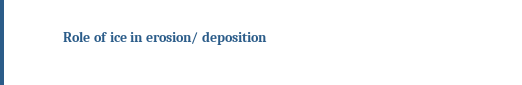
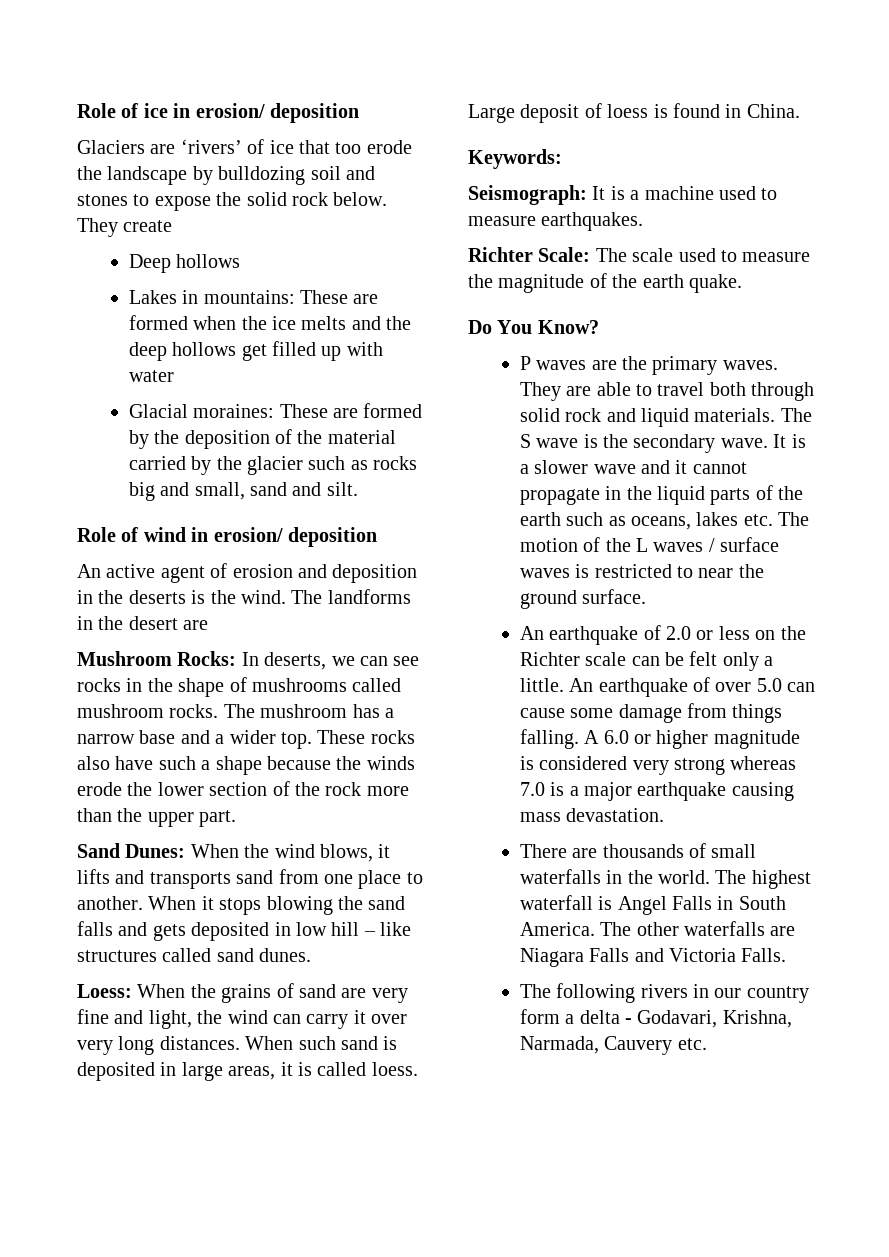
+ Glaciers are ‘rivers’ of ice that too erode the landscape by bulldozing soil and stones to expose the solid rock below. They create
+ Deep hollows
+ Lakes in mountains: These are formed when the ice melts and the deep hollows get filled up with water
+ Glacial moraines: These are formed by the deposition of the material carried by the glacier such as rocks big and small, sand and silt.
+ Role of wind in erosion/ deposition
+ An active agent of erosion and deposition in the deserts is the wind. The landforms in the desert are
+ Mushroom Rocks: In deserts, we can see rocks in the shape of mushrooms called mushroom rocks. The mushroom has a narrow base and a wider top. These rocks also have such a shape because the winds erode the lower section of the rock more than the upper part.
+ Sand Dunes: When the wind blows, it lifts and transports sand from one place to another. When it stops blowing the sand falls and gets deposited in low hill – like structures called sand dunes.
+ Loess: When the grains of sand are very fine and light, the wind can carry it over very long distances. When such sand is deposited in large areas, it is called loess. Large deposit of loess is found in China.
+ Keywords:
+ Seismograph: It is a machine used to measure earthquakes.
+ Richter Scale: The scale used to measure the magnitude of the earth quake.
+ Do You Know?
+ P waves are the primary waves. They are able to travel both through solid rock and liquid materials. The S wave is the secondary wave. It is a slower wave and it cannot propagate in the liquid parts of the earth such as oceans, lakes etc. The motion of the L waves / surface waves is restricted to near the ground surface.
+ An earthquake of 2.0 or less on the Richter scale can be felt only a little. An earthquake of over 5.0 can cause some damage from things falling. A 6.0 or higher magnitude is considered very strong whereas 7.0 is a major earthquake causing mass devastation.
+ There are thousands of small waterfalls in the world. The highest waterfall is Angel Falls in South America. The other waterfalls are Niagara Falls and Victoria Falls.
+ The following rivers in our country form a delta - Godavari, Krishna, Narmada, Cauvery etc.

